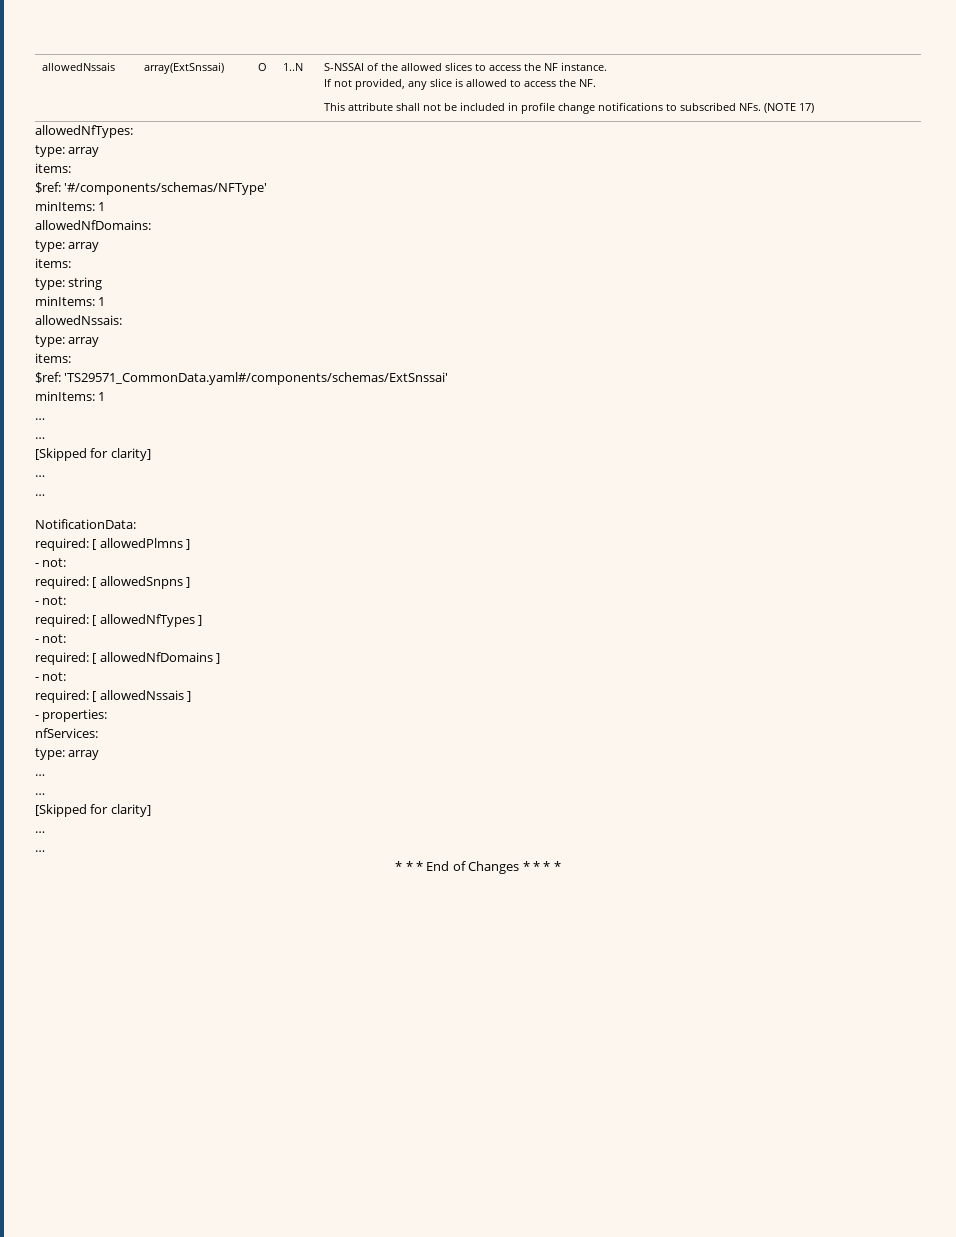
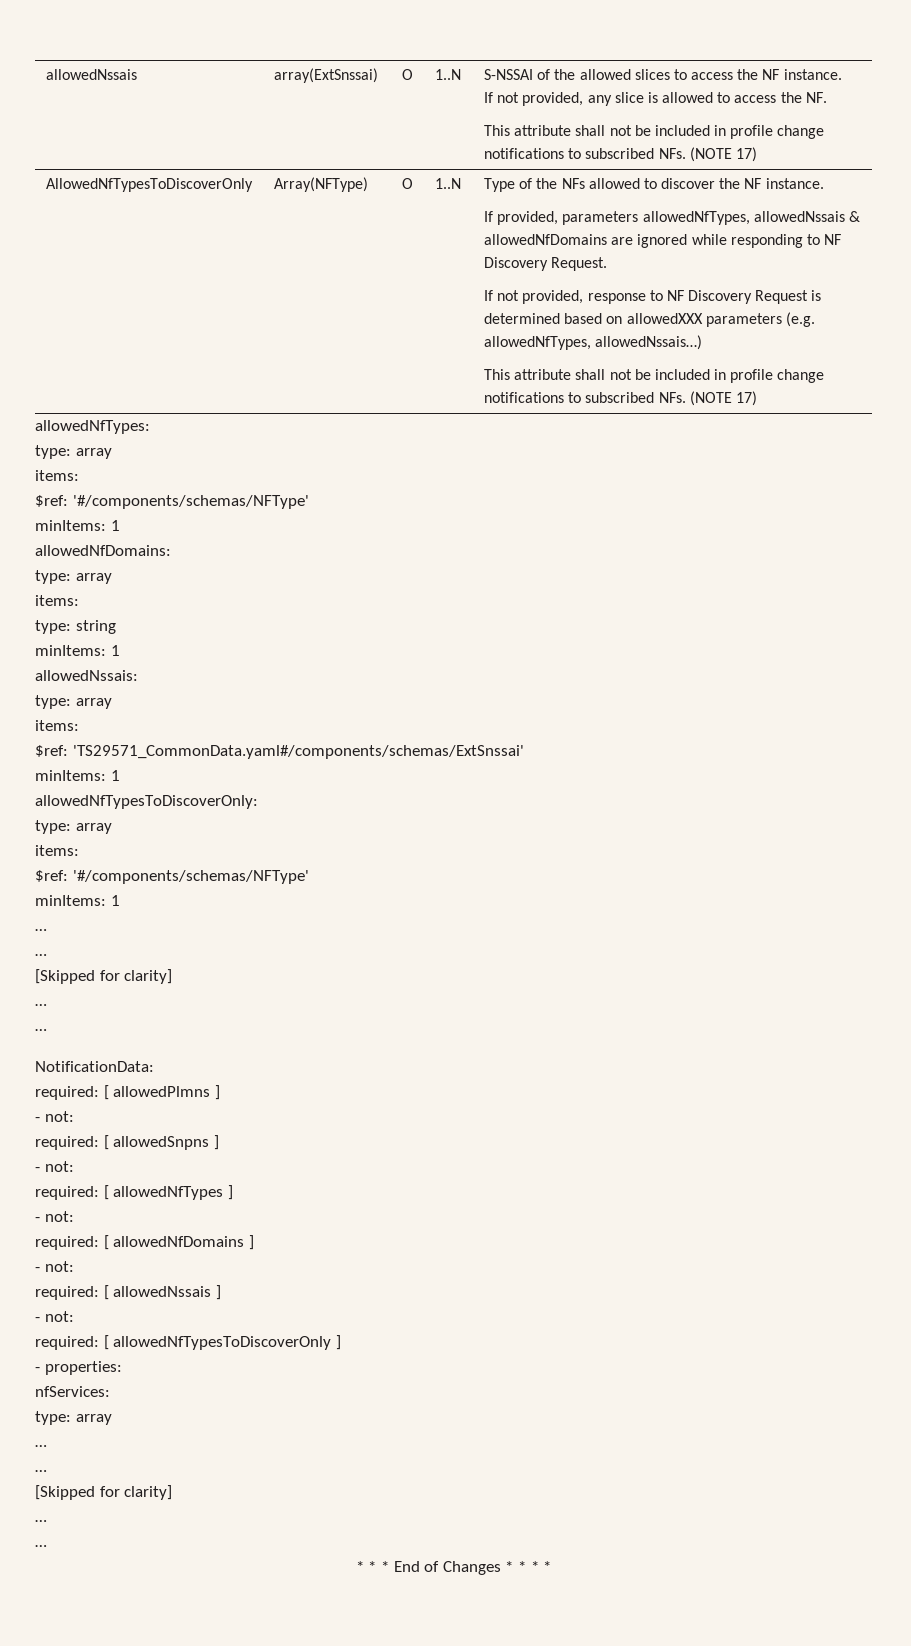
+ AllowedNfTypesToDiscoverOnly | Array(NFType) | O | 1..N | Type of the NFs allowed to discover the NF instance.
+ If provided, parameters allowedNfTypes, allowedNssais & allowedNfDomains are ignored while responding to NF Discovery Request.
+ If not provided, response to NF Discovery Request is determined based on allowedXXX parameters (e.g. allowedNfTypes, allowedNssais…)
+ This attribute shall not be included in profile change notifications to subscribed NFs. (NOTE 17)
+ allowedNfTypesToDiscoverOnly:
+ type: array
+ items:
+ $ref: '#/components/schemas/NFType'
+ minItems: 1
  required: [ allowedNssais ]
+ - not:
+ required: [ allowedNfTypesToDiscoverOnly ]

